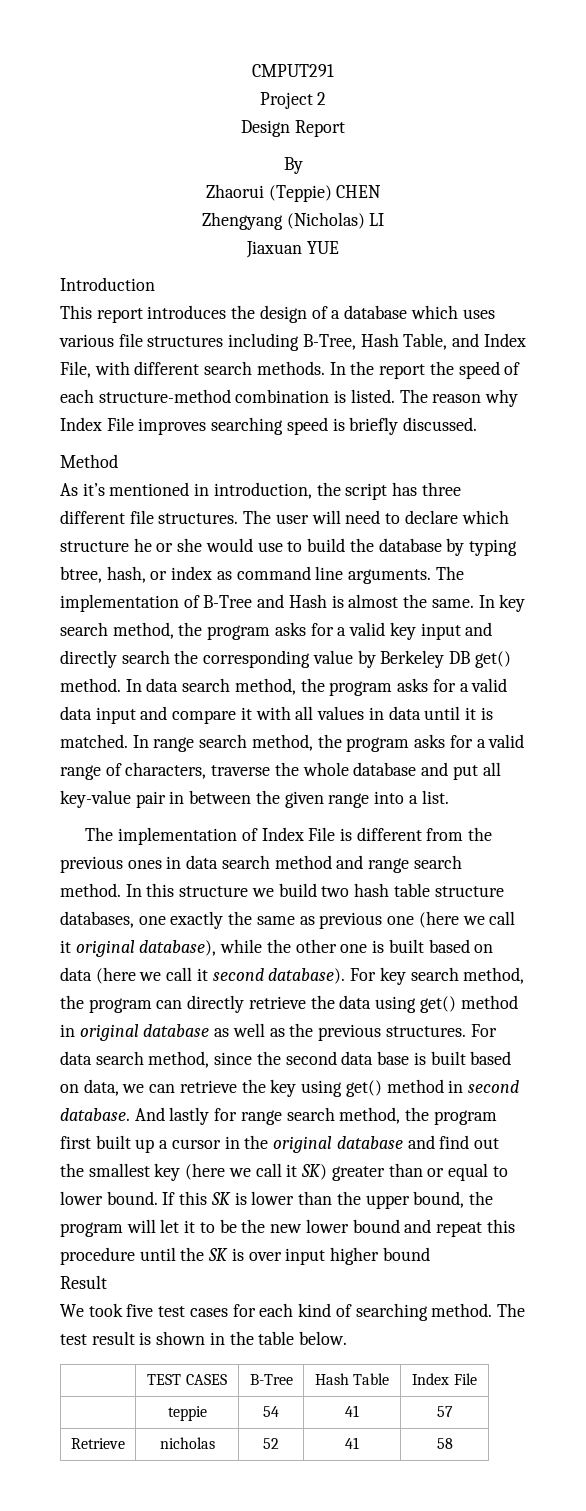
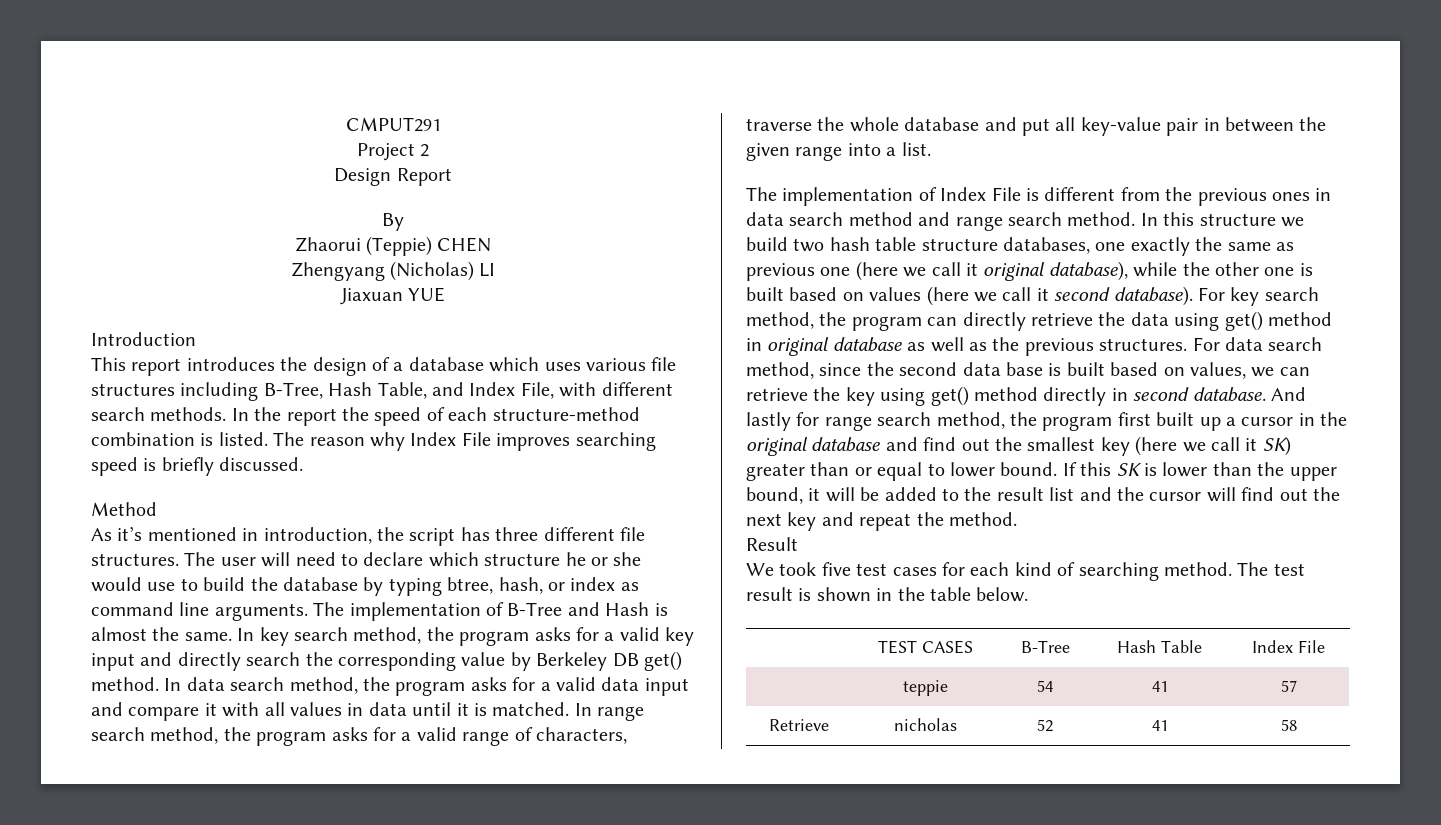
- In this structure we build two hash table structure databases, one exactly the same as previous one (here we call it original database), while the other one is built based on data (here we call it second database).
+ In this structure we build two hash table structure databases, one exactly the same as previous one (here we call it original database), while the other one is built based on values (here we call it second database).
- For data search method, since the second data base is built based on data, we can retrieve the key using get() method in second database.
+ For data search method, since the second data base is built based on values, we can retrieve the key using get() method directly in second database.
- If this SK is lower than the upper bound, the program will let it to be the new lower bound and repeat this procedure until the SK is over input higher bound
+ If this SK is lower than the upper bound, it will be added to the result list and the cursor will find out the next key and repeat the method.

